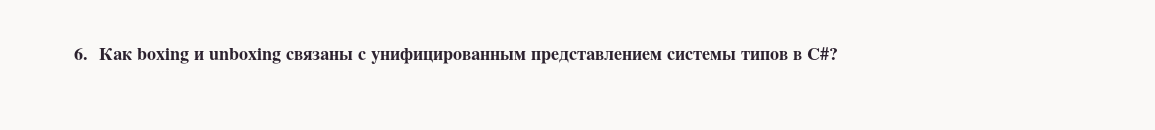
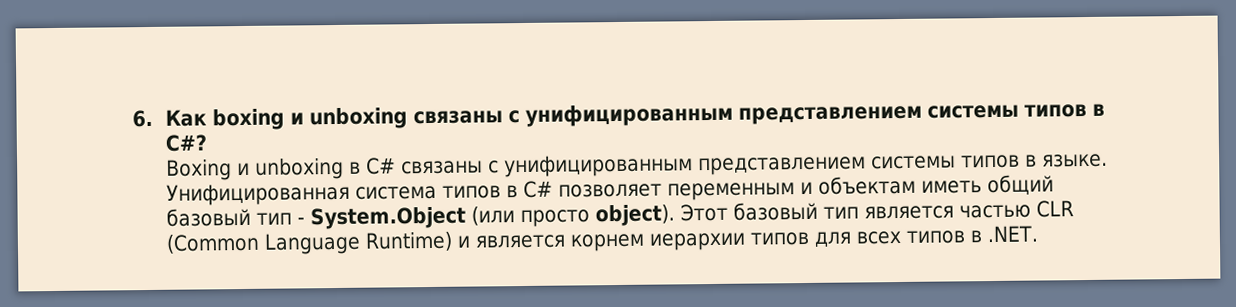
+ Boxing и unboxing в C# связаны с унифицированным представлением системы типов в языке. Унифицированная система типов в C# позволяет переменным и объектам иметь общий базовый тип - System.Object (или просто object). Этот базовый тип является частью CLR (Common Language Runtime) и является корнем иерархии типов для всех типов в .NET.

